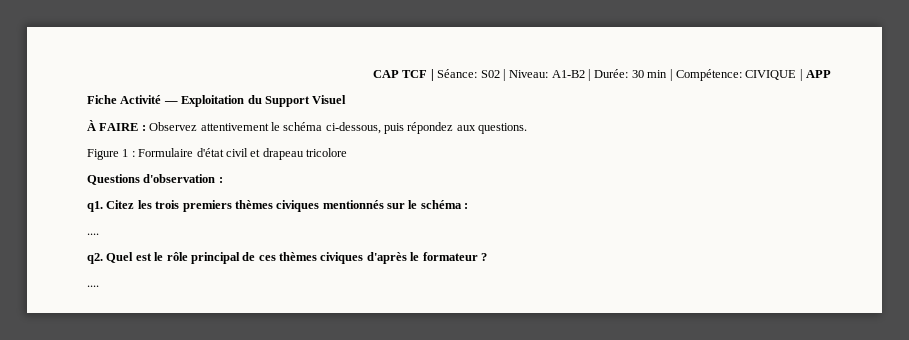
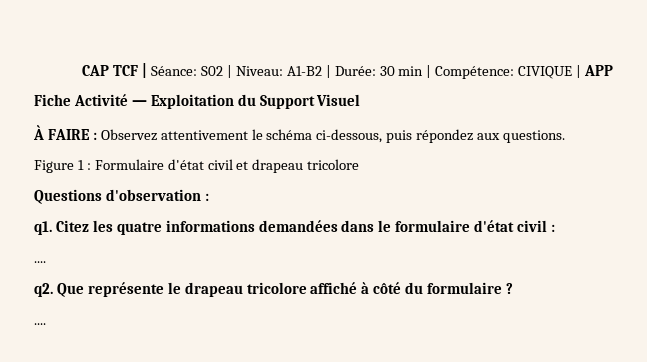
- Citez les trois premiers thèmes civiques mentionnés sur le schéma :
+ Citez les quatre informations demandées dans le formulaire d'état civil :
  ....
- q2. Quel est le rôle principal de ces thèmes civiques d'après le formateur ?
+ q2. Que représente le drapeau tricolore affiché à côté du formulaire ?

